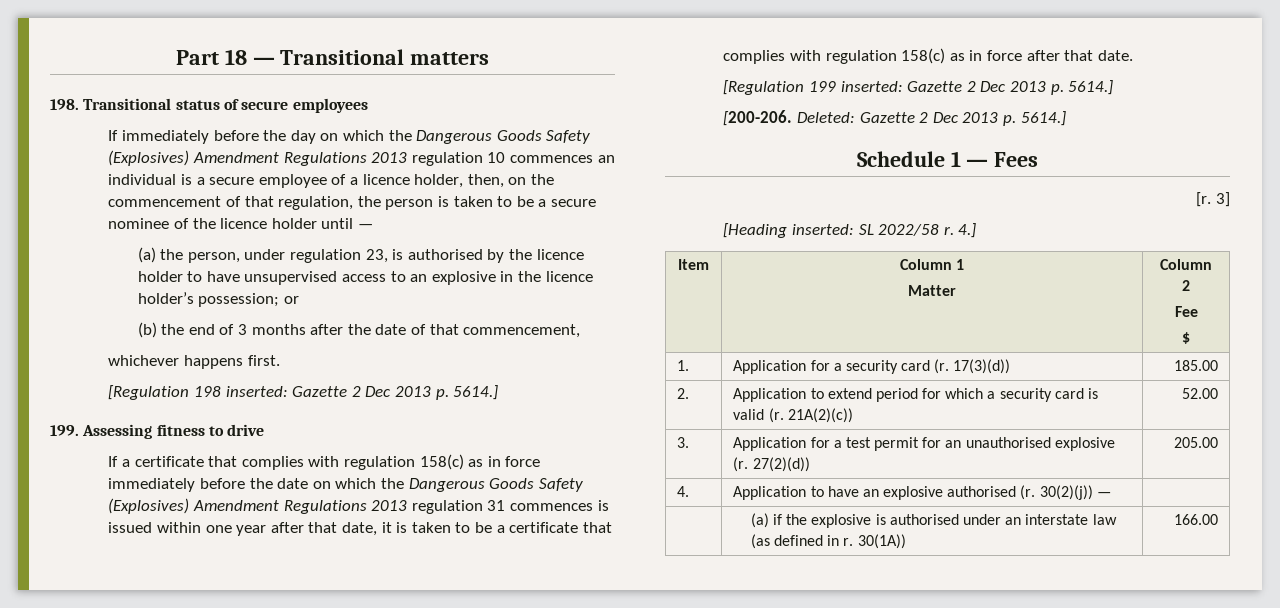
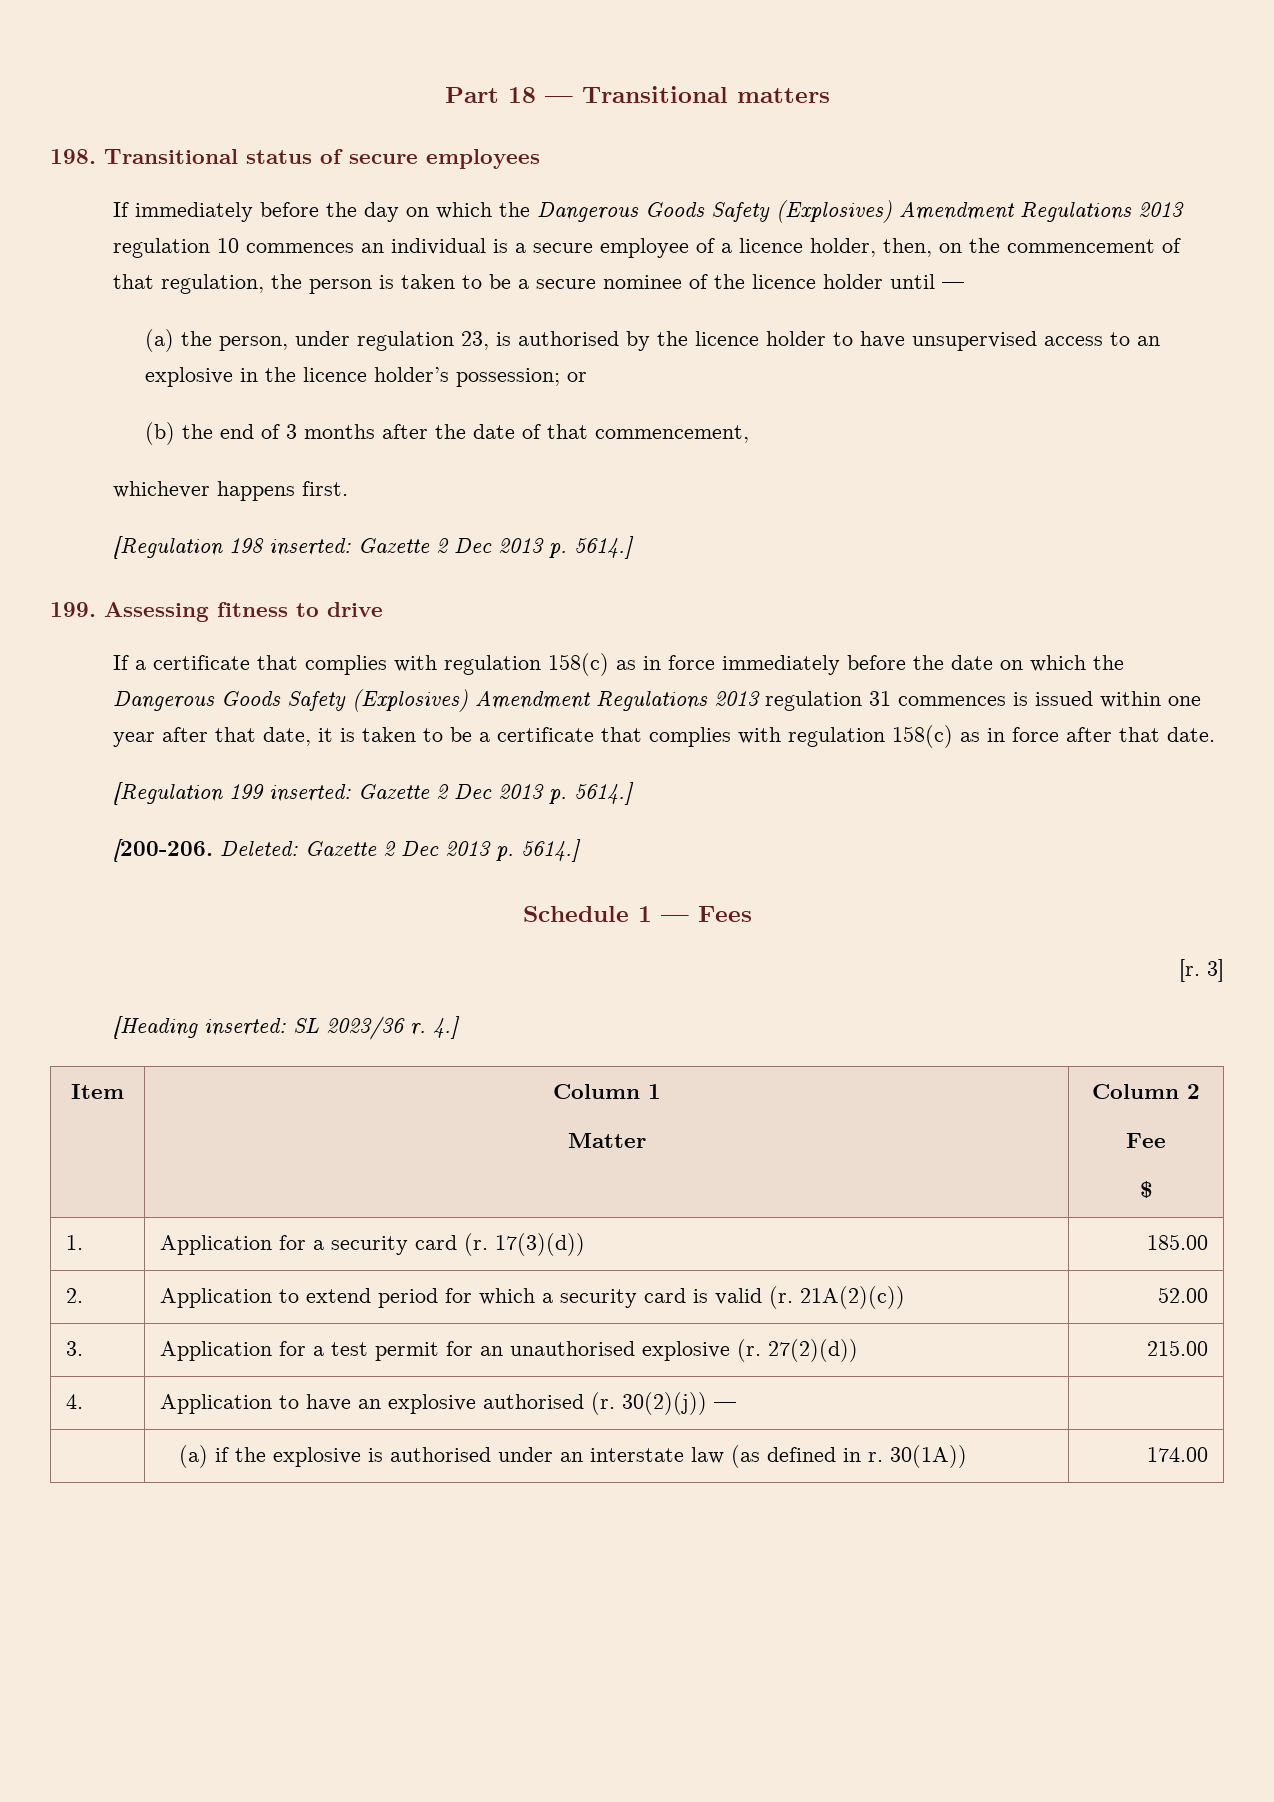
- [Heading inserted: SL 2022/58 r.
+ [Heading inserted: SL 2023/36 r.
- 3. | Application for a test permit for an unauthorised explosive (r. 27(2)(d)) | 205.00
+ 3. | Application for a test permit for an unauthorised explosive (r. 27(2)(d)) | 215.00
- | (a) if the explosive is authorised under an interstate law (as defined in r. 30(1A)) | 166.00
+ | (a) if the explosive is authorised under an interstate law (as defined in r. 30(1A)) | 174.00

